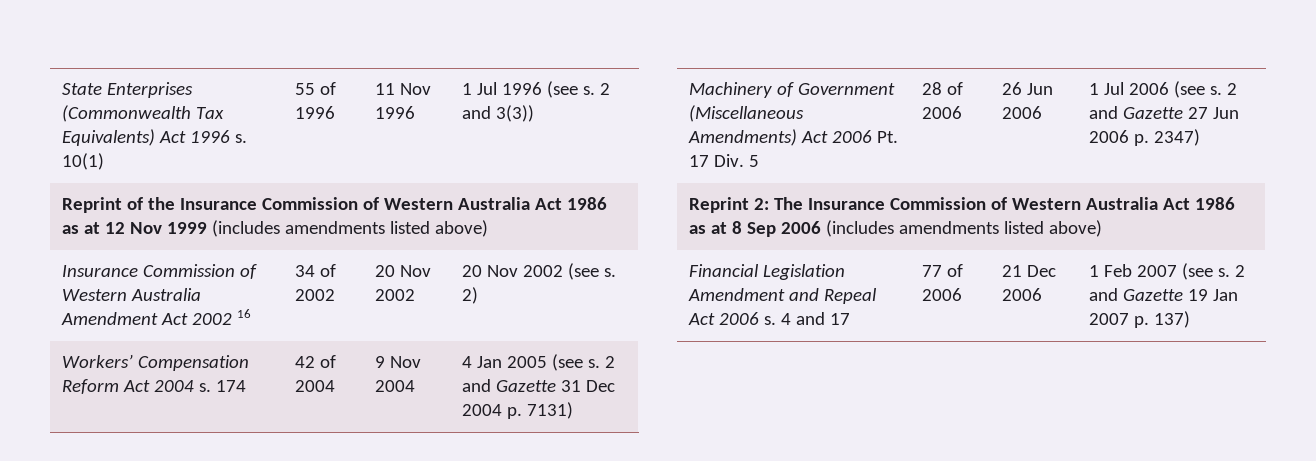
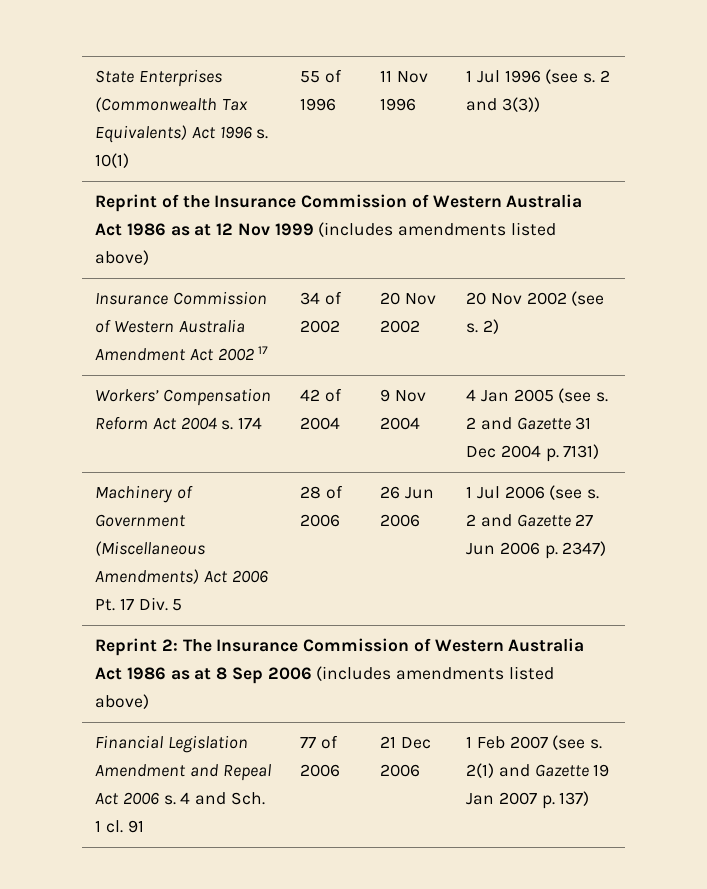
- Insurance Commission of Western Australia Amendment Act 2002 16 | 34 of 2002 | 20 Nov 2002 | 20 Nov 2002 (see s. 2)
+ Insurance Commission of Western Australia Amendment Act 2002 17 | 34 of 2002 | 20 Nov 2002 | 20 Nov 2002 (see s. 2)
- Financial Legislation Amendment and Repeal Act 2006 s. 4 and 17 | 77 of 2006 | 21 Dec 2006 | 1 Feb 2007 (see s. 2 and Gazette 19 Jan 2007 p. 137)
+ Financial Legislation Amendment and Repeal Act 2006 s. 4 and Sch. 1 cl. 91 | 77 of 2006 | 21 Dec 2006 | 1 Feb 2007 (see s. 2(1) and Gazette 19 Jan 2007 p. 137)

